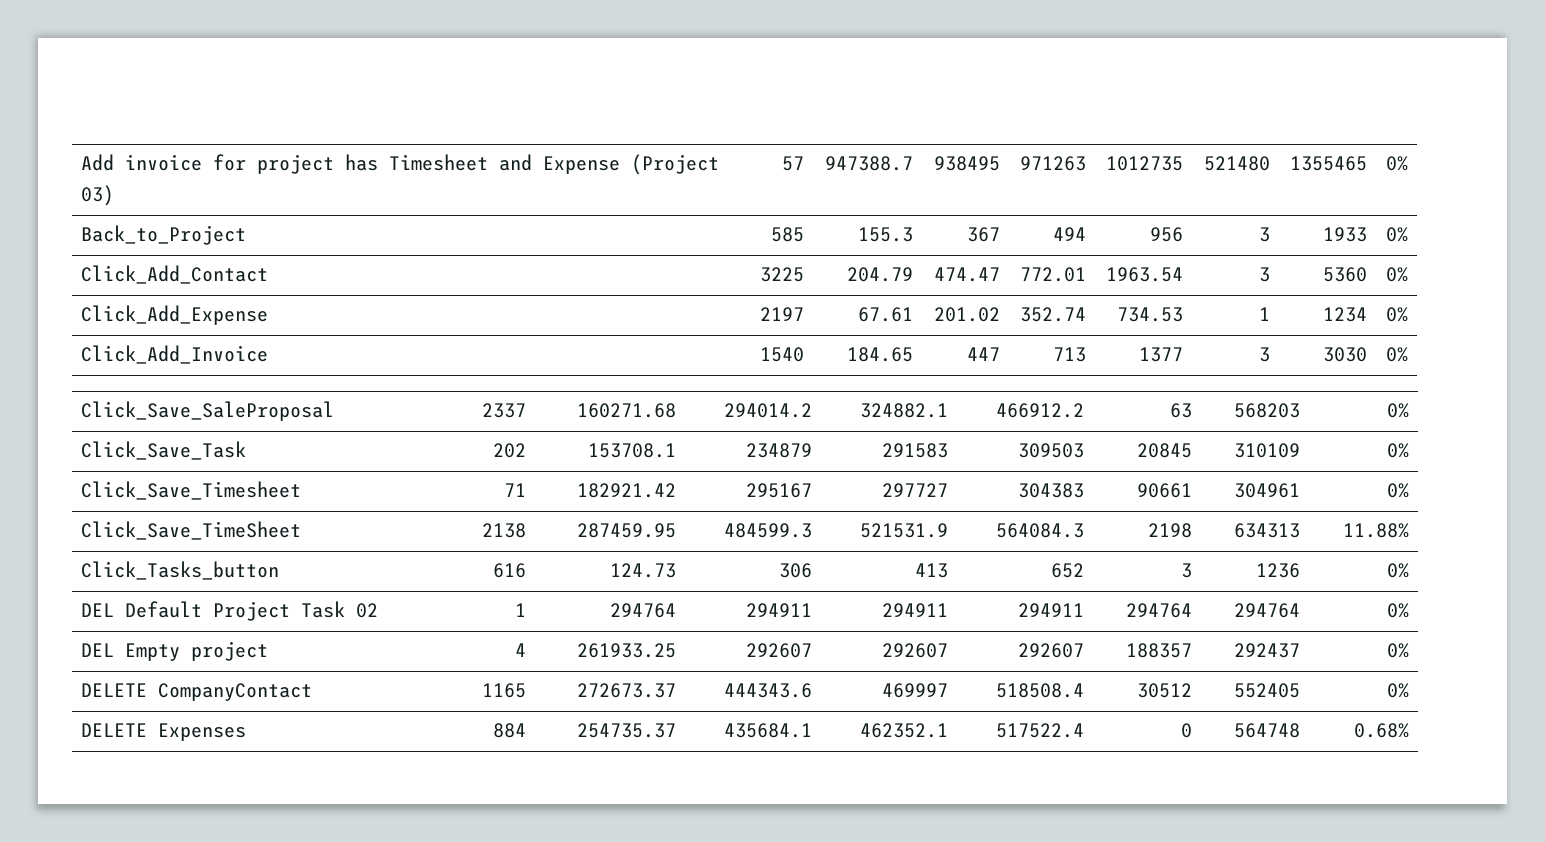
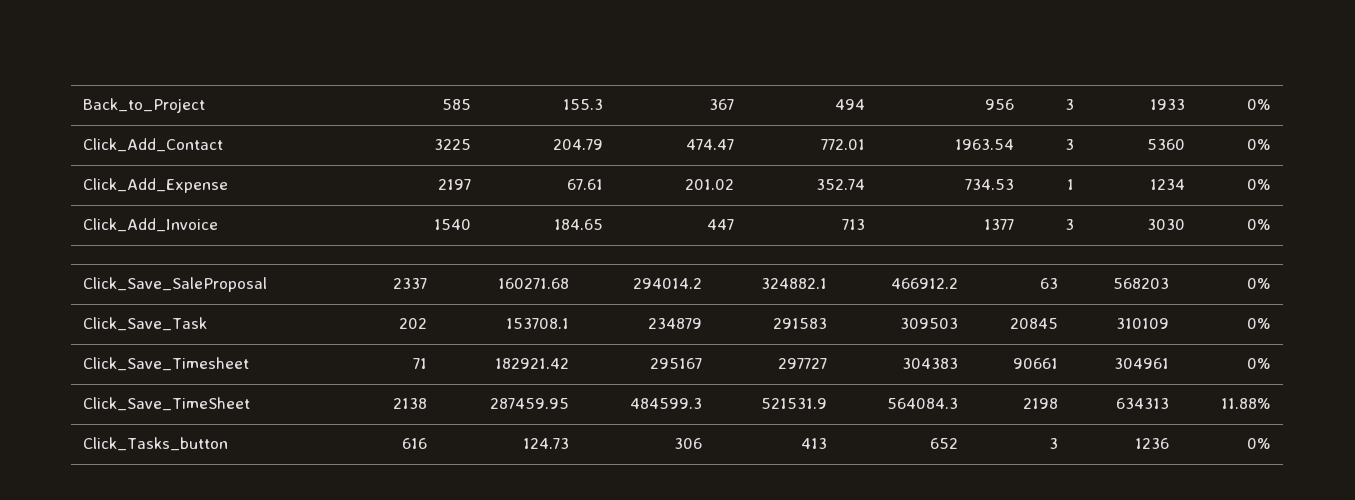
- Add invoice for project has Timesheet and Expense (Project 03) | 57 | 947388.7 | 938495 | 971263 | 1012735 | 521480 | 1355465 | 0%
- DEL Default Project Task 02 | 1 | 294764 | 294911 | 294911 | 294911 | 294764 | 294764 | 0%
- DEL Empty project | 4 | 261933.25 | 292607 | 292607 | 292607 | 188357 | 292437 | 0%
- DELETE CompanyContact | 1165 | 272673.37 | 444343.6 | 469997 | 518508.4 | 30512 | 552405 | 0%
- DELETE Expenses | 884 | 254735.37 | 435684.1 | 462352.1 | 517522.4 | 0 | 564748 | 0.68%

